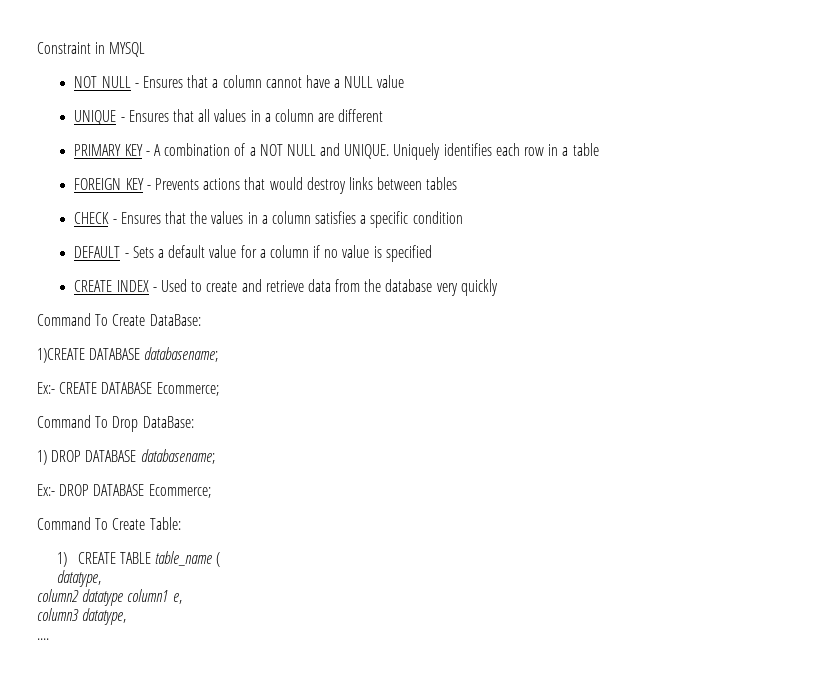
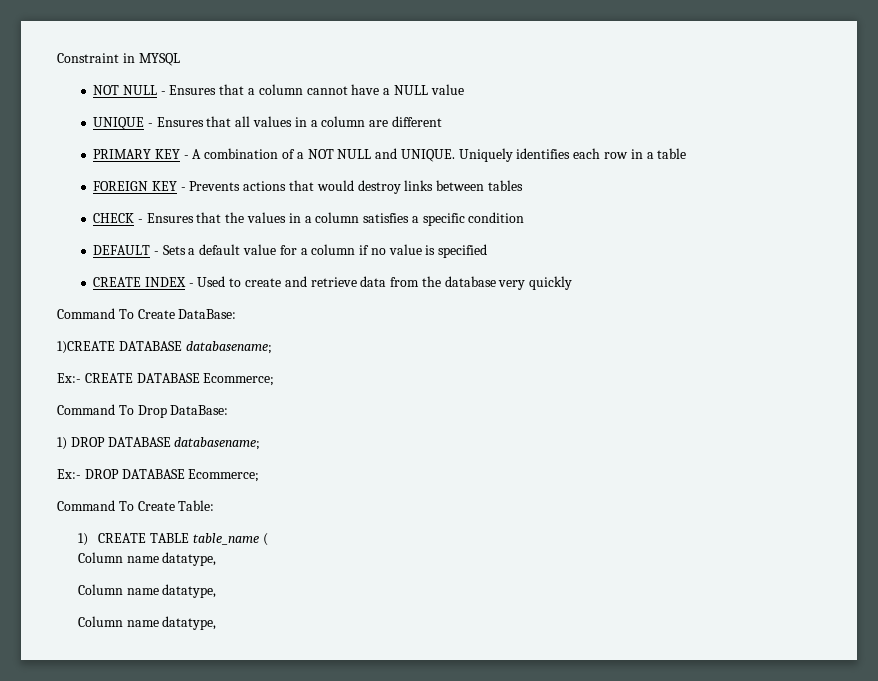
  1) CREATE TABLE table_name (
- datatype,
- column2 datatype column1 e,
- column3 datatype,
- ....
+ Column name datatype,
+ Column name datatype,
+ Column name datatype,

